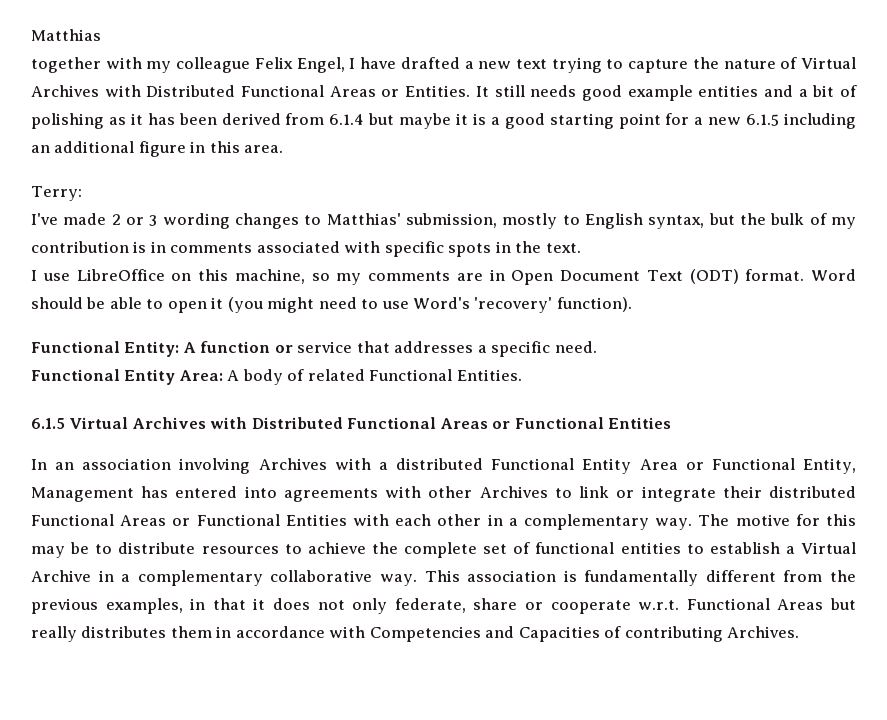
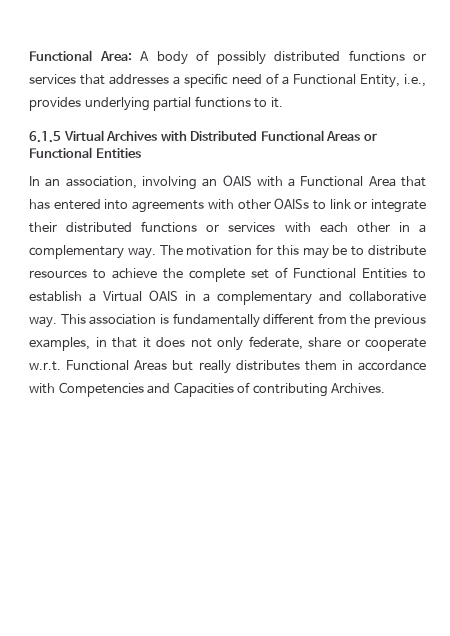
- Matthias
- together with my colleague Felix Engel, I have drafted a new text trying to capture the nature of Virtual Archives with Distributed Functional Areas or Entities. It still needs good example entities and a bit of polishing as it has been derived from 6.1.4 but maybe it is a good starting point for a new 6.1.5 including an additional figure in this area.
- Terry:
- I've made 2 or 3 wording changes to Matthias' submission, mostly to English syntax, but the bulk of my contribution is in comments associated with specific spots in the text.
- I use LibreOffice on this machine, so my comments are in Open Document Text (ODT) format. Word should be able to open it (you might need to use Word's 'recovery' function).
- Functional Entity: A function or service that addresses a specific need.
- Functional Entity Area: A body of related Functional Entities.
+ Functional Area: A body of possibly distributed functions or services that addresses a specific need of a Functional Entity, i.e., provides underlying partial functions to it.
- In an association involving Archives with a distributed Functional Entity Area or Functional Entity, Management has entered into agreements with other Archives to link or integrate their distributed Functional Areas or Functional Entities with each other in a complementary way.
+ In an association, involving an OAIS with a Functional Area that has entered into agreements with other OAISs to link or integrate their distributed functions or services with each other in a complementary way.
- The motive for this may be to distribute resources to achieve the complete set of functional entities to establish a Virtual Archive in a complementary collaborative way.
+ The motivation for this may be to distribute resources to achieve the complete set of Functional Entities to establish a Virtual OAIS in a complementary and collaborative way.

